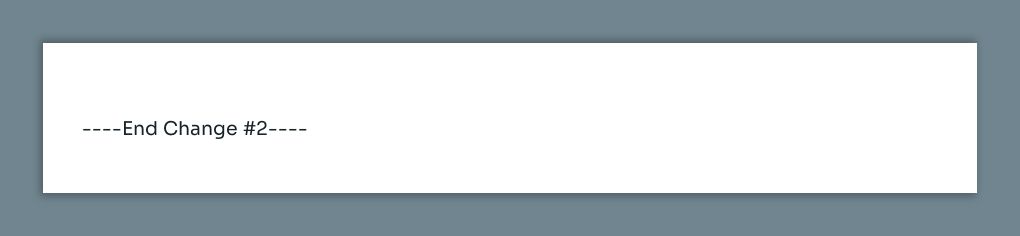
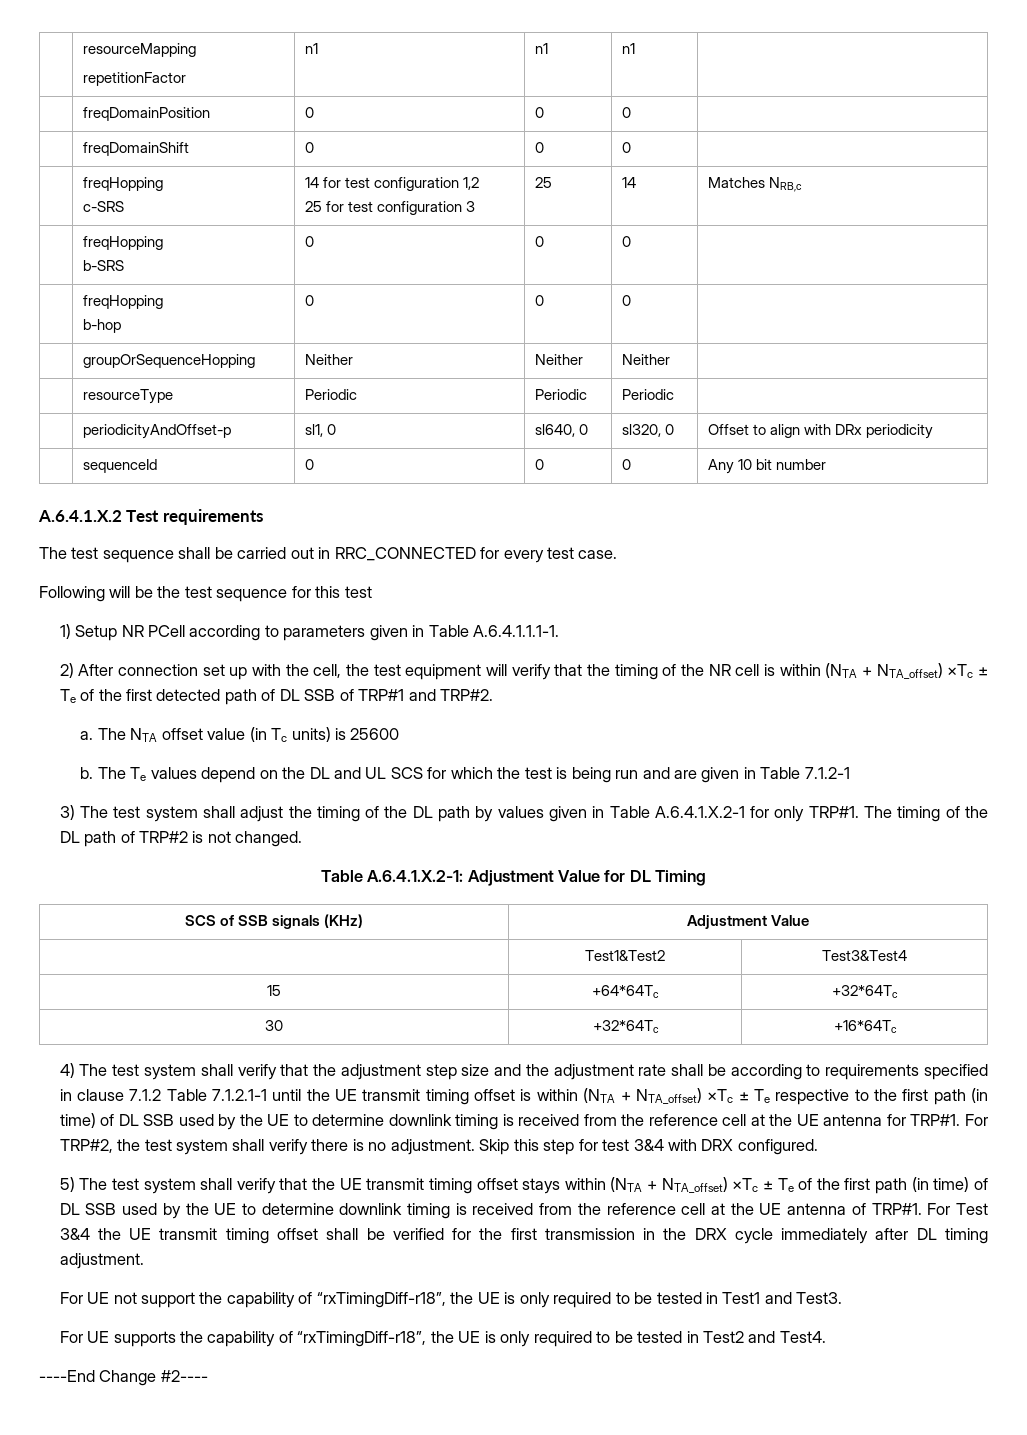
+ | resourceMapping
+ repetitionFactor | n1 | n1 | n1 |
+ | freqDomainPosition | 0 | 0 | 0 |
+ | freqDomainShift | 0 | 0 | 0 |
+ | freqHopping
+ c-SRS | 14 for test configuration 1,2
+ 25 for test configuration 3 | 25 | 14 | Matches NRB,c
+ | freqHopping
+ b-SRS | 0 | 0 | 0 |
+ | freqHopping
+ b-hop | 0 | 0 | 0 |
+ | groupOrSequenceHopping | Neither | Neither | Neither |
+ | resourceType | Periodic | Periodic | Periodic |
+ | periodicityAndOffset-p | sl1, 0 | sl640, 0 | sl320, 0 | Offset to align with DRx periodicity
+ | sequenceId | 0 | 0 | 0 | Any 10 bit number
+ A.6.4.1.X.2 Test requirements
+ The test sequence shall be carried out in RRC_CONNECTED for every test case.
+ Following will be the test sequence for this test
+ 1) Setup NR PCell according to parameters given in Table A.6.4.1.1.1-1.
+ 2) After connection set up with the cell, the test equipment will verify that the timing of the NR cell is within (NTA + NTA_offset) ×Tc ± Te of the first detected path of DL SSB of TRP#1 and TRP#2.
+ a. The NTA offset value (in Tc units) is 25600
+ b. The Te values depend on the DL and UL SCS for which the test is being run and are given in Table 7.1.2-1
+ 3) The test system shall adjust the timing of the DL path by values given in Table A.6.4.1.X.2-1 for only TRP#1. The timing of the DL path of TRP#2 is not changed.
+ Table A.6.4.1.X.2-1: Adjustment Value for DL Timing
+ SCS of SSB signals (KHz) | Adjustment Value
+ | Test1&Test2 | Test3&Test4
+ 15 | +64*64Tc | +32*64Tc
+ 30 | +32*64Tc | +16*64Tc
+ 4) The test system shall verify that the adjustment step size and the adjustment rate shall be according to requirements specified in clause 7.1.2 Table 7.1.2.1-1 until the UE transmit timing offset is within (NTA + NTA_offset) ×Tc ± Te respective to the first path (in time) of DL SSB used by the UE to determine downlink timing is received from the reference cell at the UE antenna for TRP#1. For TRP#2, the test system shall verify there is no adjustment. Skip this step for test 3&4 with DRX configured.
+ 5) The test system shall verify that the UE transmit timing offset stays within (NTA + NTA_offset) ×Tc ± Te of the first path (in time) of DL SSB used by the UE to determine downlink timing is received from the reference cell at the UE antenna of TRP#1. For Test 3&4 the UE transmit timing offset shall be verified for the first transmission in the DRX cycle immediately after DL timing adjustment.
+ For UE not support the capability of “rxTimingDiff-r18”, the UE is only required to be tested in Test1 and Test3.
+ For UE supports the capability of “rxTimingDiff-r18”, the UE is only required to be tested in Test2 and Test4.

